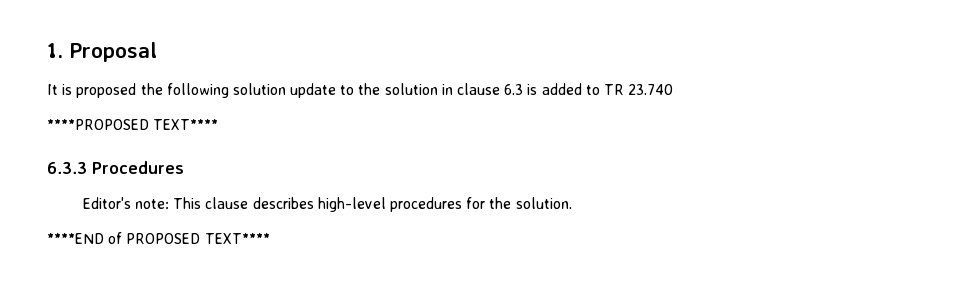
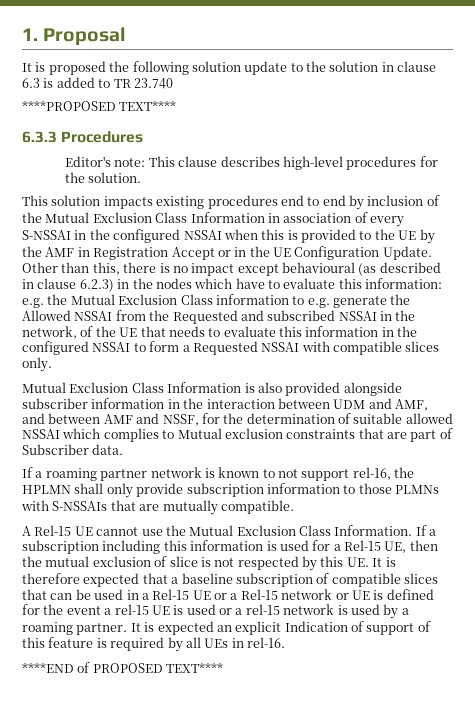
+ This solution impacts existing procedures end to end by inclusion of the Mutual Exclusion Class Information in association of every S-NSSAI in the configured NSSAI when this is provided to the UE by the AMF in Registration Accept or in the UE Configuration Update. Other than this, there is no impact except behavioural (as described in clause 6.2.3) in the nodes which have to evaluate this information: e.g. the Mutual Exclusion Class information to e.g. generate the Allowed NSSAI from the Requested and subscribed NSSAI in the network, of the UE that needs to evaluate this information in the configured NSSAI to form a Requested NSSAI with compatible slices only.
+ Mutual Exclusion Class Information is also provided alongside subscriber information in the interaction between UDM and AMF, and between AMF and NSSF, for the determination of suitable allowed NSSAI which complies to Mutual exclusion constraints that are part of Subscriber data.
+ If a roaming partner network is known to not support rel-16, the HPLMN shall only provide subscription information to those PLMNs with S-NSSAIs that are mutually compatible.
+ A Rel-15 UE cannot use the Mutual Exclusion Class Information. If a subscription including this information is used for a Rel-15 UE, then the mutual exclusion of slice is not respected by this UE. It is therefore expected that a baseline subscription of compatible slices that can be used in a Rel-15 UE or a Rel-15 network or UE is defined for the event a rel-15 UE is used or a rel-15 network is used by a roaming partner. It is expected an explicit Indication of support of this feature is required by all UEs in rel-16.

